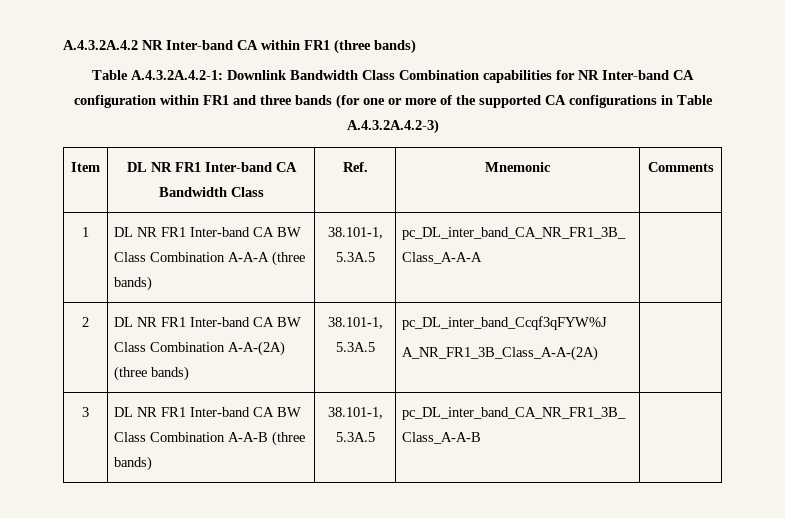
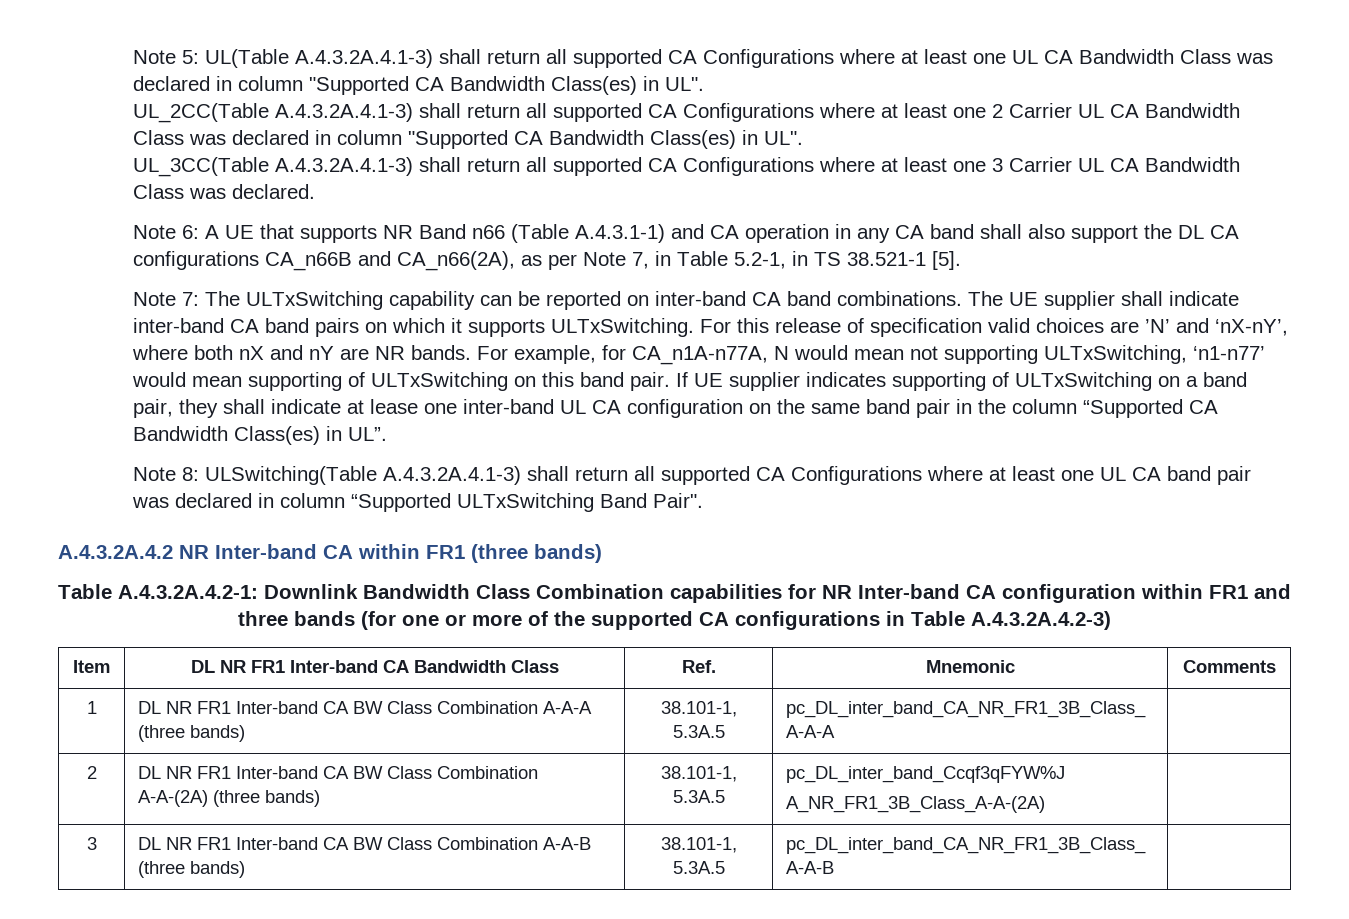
+ Note 5: UL(Table A.4.3.2A.4.1-3) shall return all supported CA Configurations where at least one UL CA Bandwidth Class was declared in column "Supported CA Bandwidth Class(es) in UL".
+ UL_2CC(Table A.4.3.2A.4.1-3) shall return all supported CA Configurations where at least one 2 Carrier UL CA Bandwidth Class was declared in column "Supported CA Bandwidth Class(es) in UL".
+ UL_3CC(Table A.4.3.2A.4.1-3) shall return all supported CA Configurations where at least one 3 Carrier UL CA Bandwidth Class was declared.
+ Note 6: A UE that supports NR Band n66 (Table A.4.3.1-1) and CA operation in any CA band shall also support the DL CA configurations CA_n66B and CA_n66(2A), as per Note 7, in Table 5.2-1, in TS 38.521-1 [5].
+ Note 7: The ULTxSwitching capability can be reported on inter-band CA band combinations. The UE supplier shall indicate inter-band CA band pairs on which it supports ULTxSwitching. For this release of specification valid choices are ’N’ and ‘nX-nY’, where both nX and nY are NR bands. For example, for CA_n1A-n77A, N would mean not supporting ULTxSwitching, ‘n1-n77’ would mean supporting of ULTxSwitching on this band pair. If UE supplier indicates supporting of ULTxSwitching on a band pair, they shall indicate at lease one inter-band UL CA configuration on the same band pair in the column “Supported CA Bandwidth Class(es) in UL”.
+ Note 8: ULSwitching(Table A.4.3.2A.4.1-3) shall return all supported CA Configurations where at least one UL CA band pair was declared in column “Supported ULTxSwitching Band Pair".

